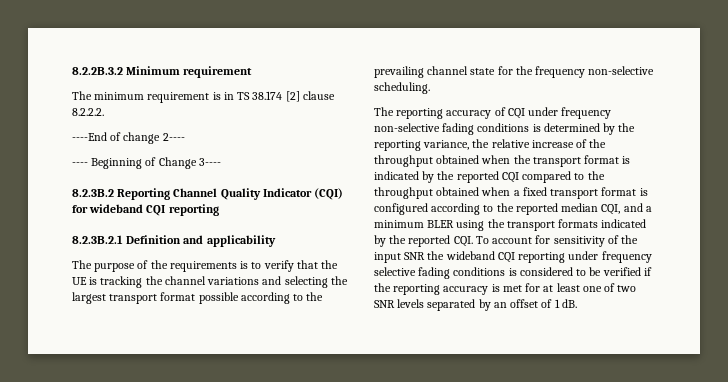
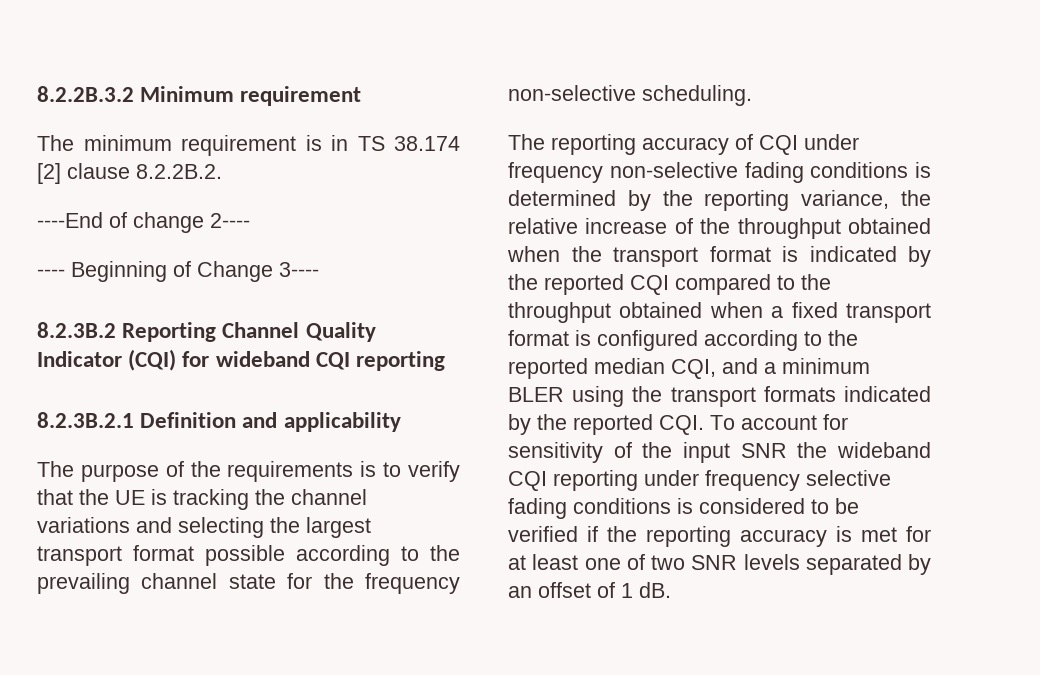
- The minimum requirement is in TS 38.174 [2] clause 8.2.2.2.
+ The minimum requirement is in TS 38.174 [2] clause 8.2.2B.2.

